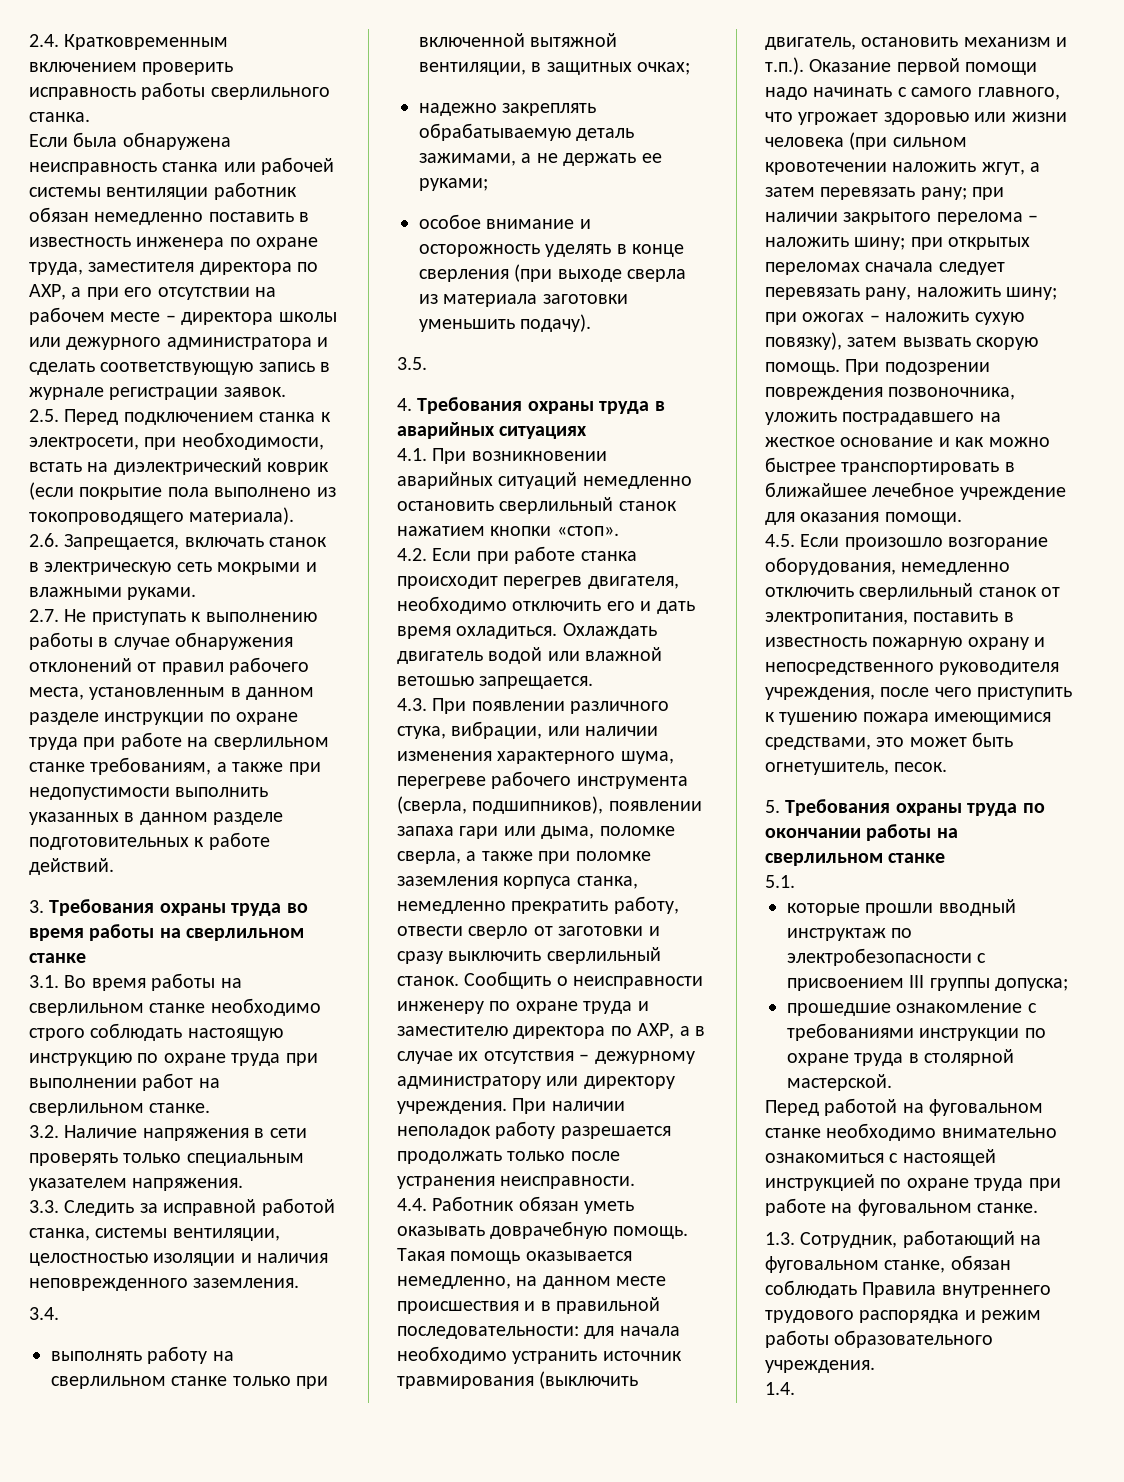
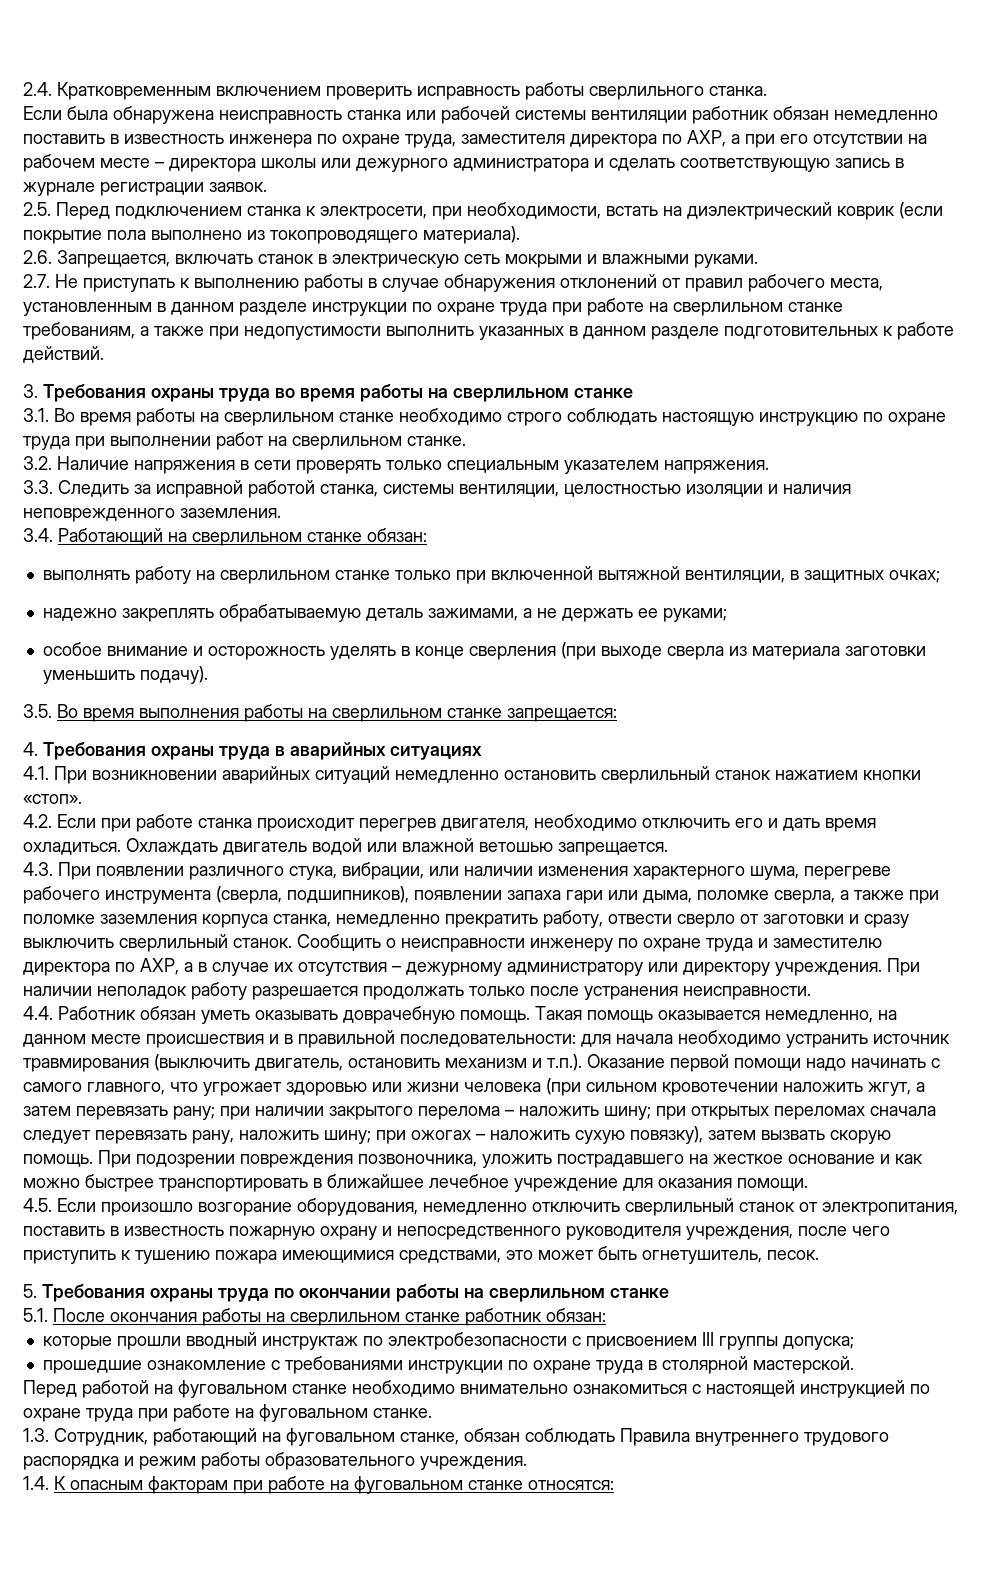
- 3.4.
+ 3.4. Работающий на сверлильном станке обязан:
- 3.5.
+ 3.5. Во время выполнения работы на сверлильном станке запрещается:
- 5.1.
+ 5.1. После окончания работы на сверлильном станке работник обязан:
- 1.4.
+ 1.4. К опасным факторам при работе на фуговальном станке относятся:

